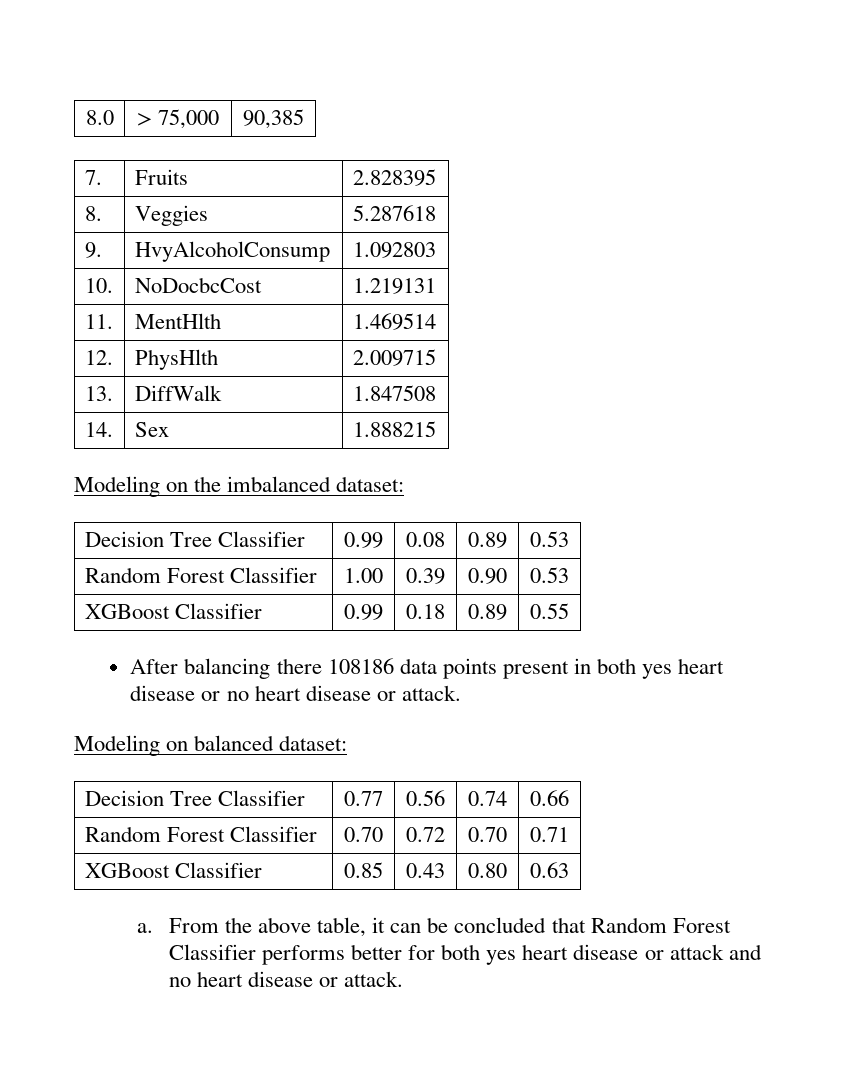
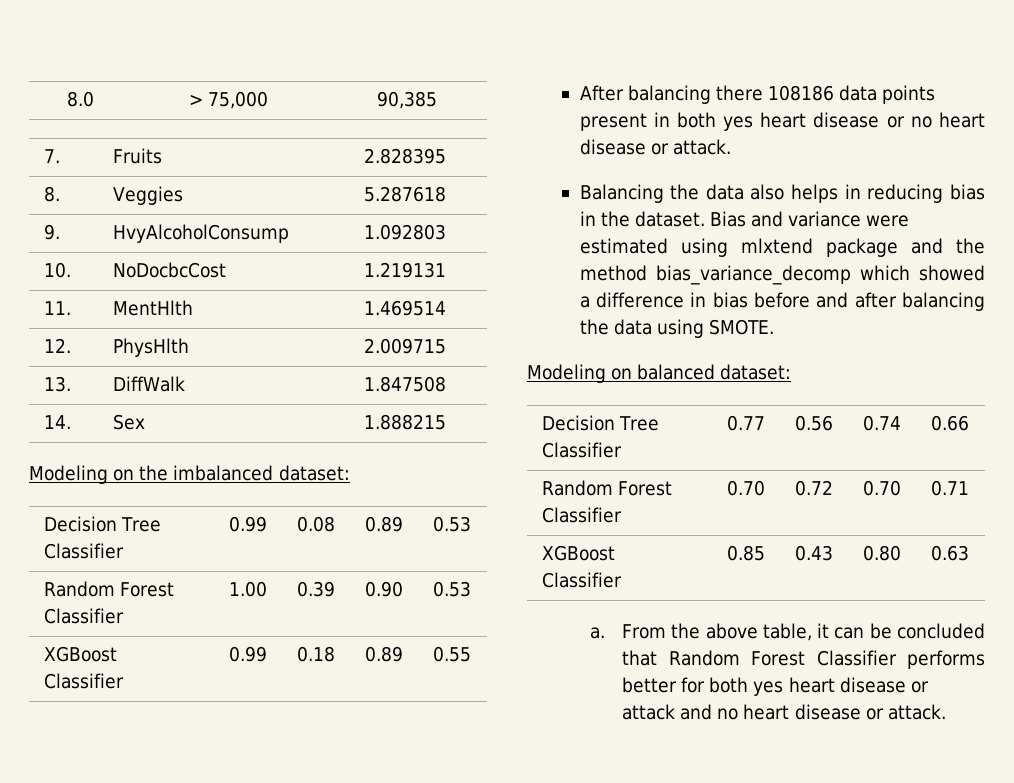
+ Balancing the data also helps in reducing bias in the dataset. Bias and variance were estimated using mlxtend package and the method bias_variance_decomp which showed a difference in bias before and after balancing the data using SMOTE.

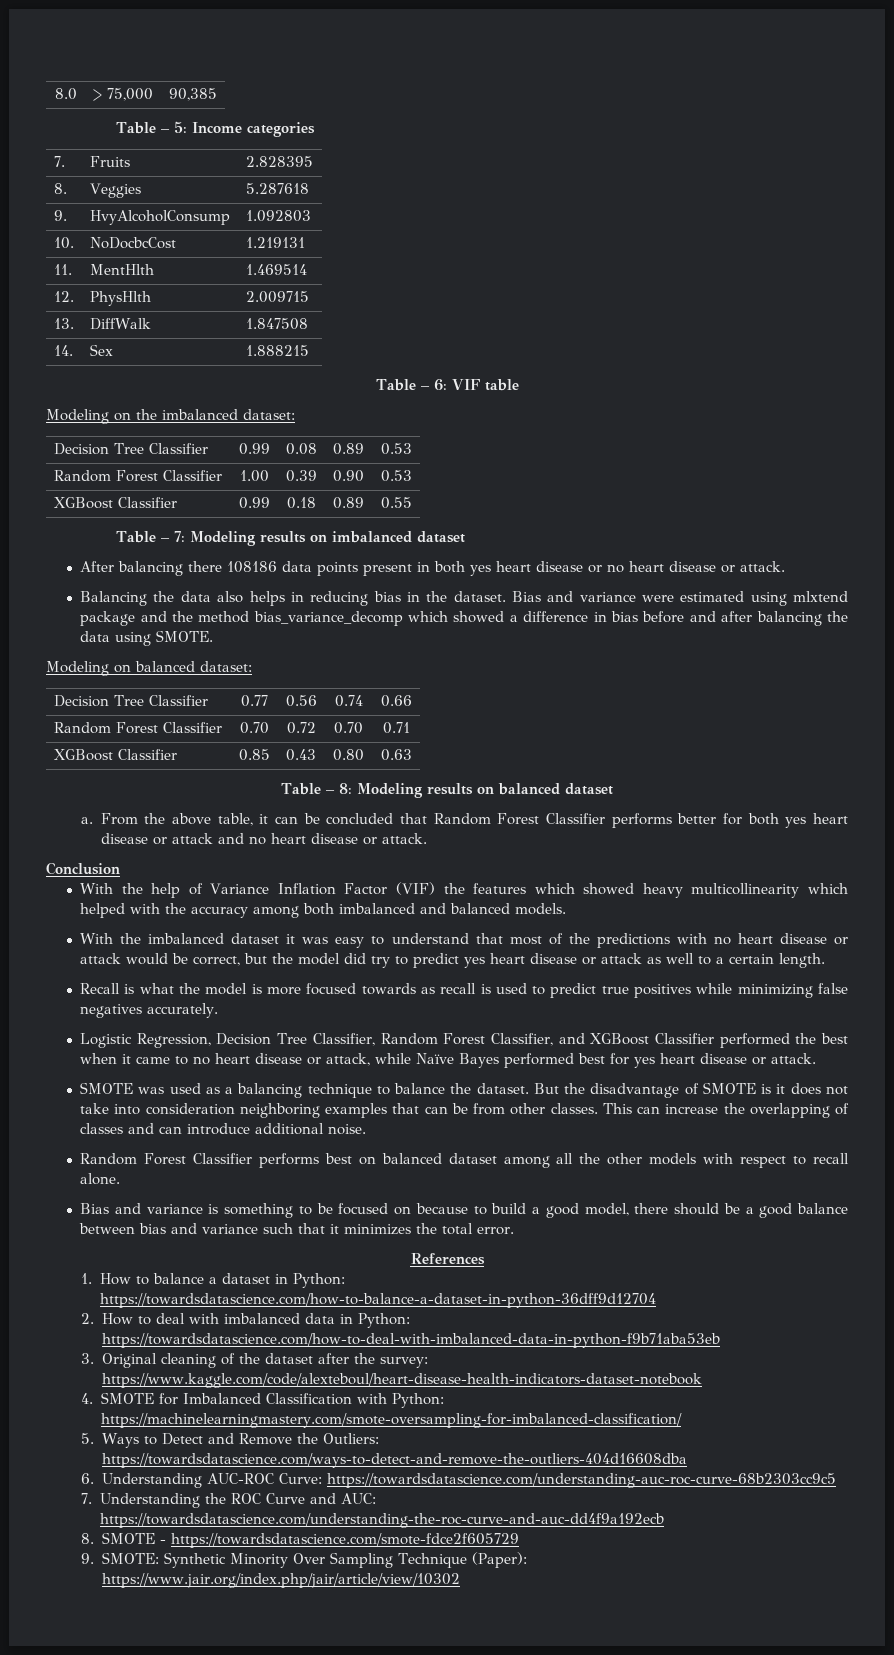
+ Table – 5: Income categories
+ Table – 6: VIF table
+ Table – 7: Modeling results on imbalanced dataset
+ Table – 8: Modeling results on balanced dataset
+ Conclusion
+ With the help of Variance Inflation Factor (VIF) the features which showed heavy multicollinearity which helped with the accuracy among both imbalanced and balanced models.
+ With the imbalanced dataset it was easy to understand that most of the predictions with no heart disease or attack would be correct, but the model did try to predict yes heart disease or attack as well to a certain length.
+ Recall is what the model is more focused towards as recall is used to predict true positives while minimizing false negatives accurately.
+ Logistic Regression, Decision Tree Classifier, Random Forest Classifier, and XGBoost Classifier performed the best when it came to no heart disease or attack, while Naïve Bayes performed best for yes heart disease or attack.
+ SMOTE was used as a balancing technique to balance the dataset. But the disadvantage of SMOTE is it does not take into consideration neighboring examples that can be from other classes. This can increase the overlapping of classes and can introduce additional noise.
+ Random Forest Classifier performs best on balanced dataset among all the other models with respect to recall alone.
+ Bias and variance is something to be focused on because to build a good model, there should be a good balance between bias and variance such that it minimizes the total error.
+ References
+ 1. How to balance a dataset in Python: https://towardsdatascience.com/how-to-balance-a-dataset-in-python-36dff9d12704
+ 2. How to deal with imbalanced data in Python: https://towardsdatascience.com/how-to-deal-with-imbalanced-data-in-python-f9b71aba53eb
+ 3. Original cleaning of the dataset after the survey: https://www.kaggle.com/code/alexteboul/heart-disease-health-indicators-dataset-notebook
+ 4. SMOTE for Imbalanced Classification with Python: https://machinelearningmastery.com/smote-oversampling-for-imbalanced-classification/
+ 5. Ways to Detect and Remove the Outliers: https://towardsdatascience.com/ways-to-detect-and-remove-the-outliers-404d16608dba
+ 6. Understanding AUC-ROC Curve: https://towardsdatascience.com/understanding-auc-roc-curve-68b2303cc9c5
+ 7. Understanding the ROC Curve and AUC: https://towardsdatascience.com/understanding-the-roc-curve-and-auc-dd4f9a192ecb
+ 8. SMOTE - https://towardsdatascience.com/smote-fdce2f605729
+ 9. SMOTE: Synthetic Minority Over Sampling Technique (Paper): https://www.jair.org/index.php/jair/article/view/10302

